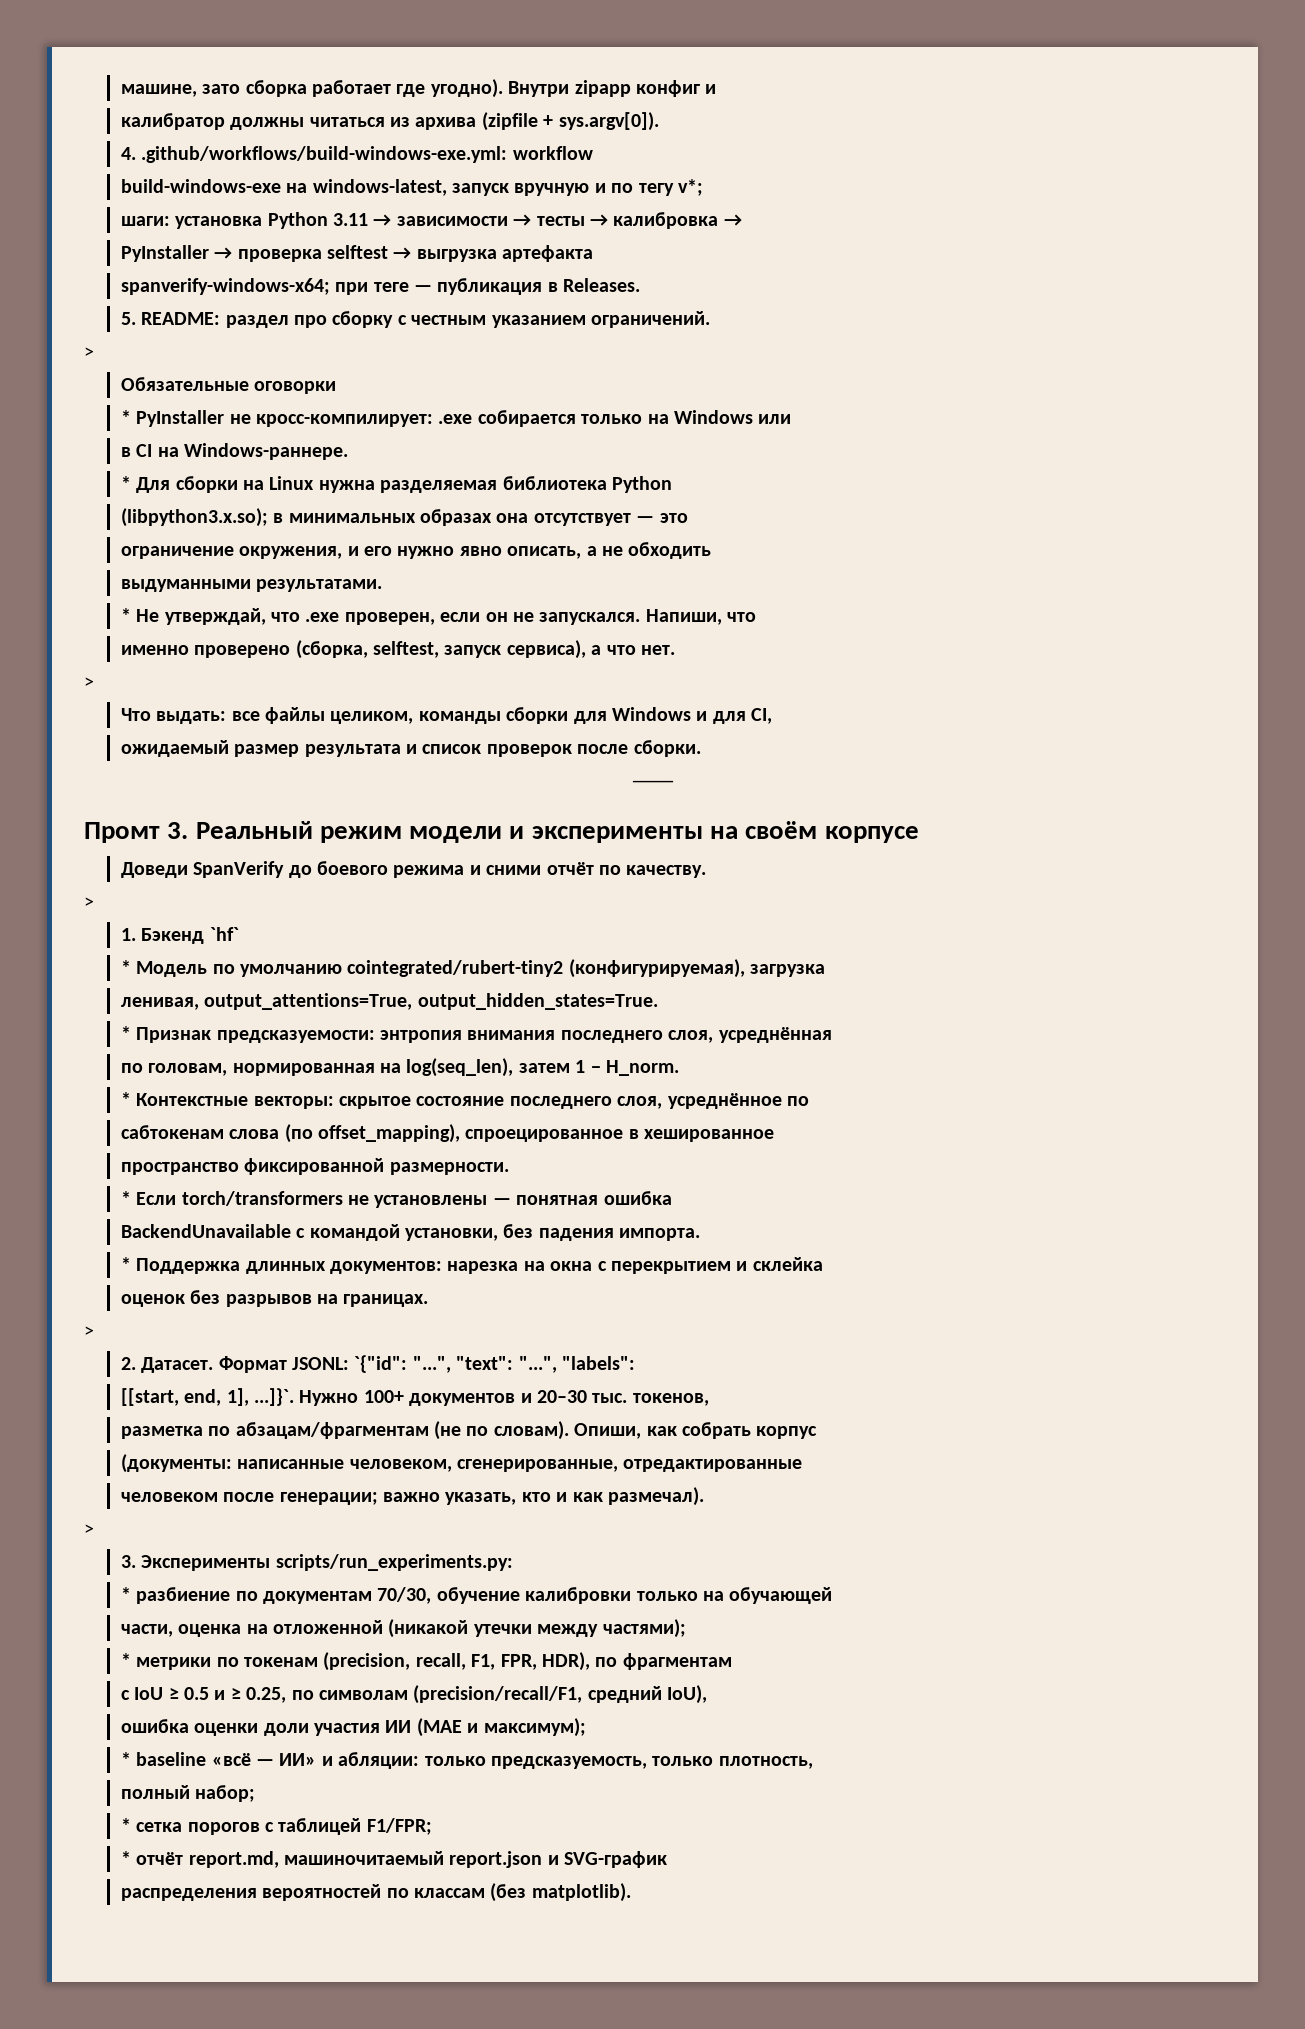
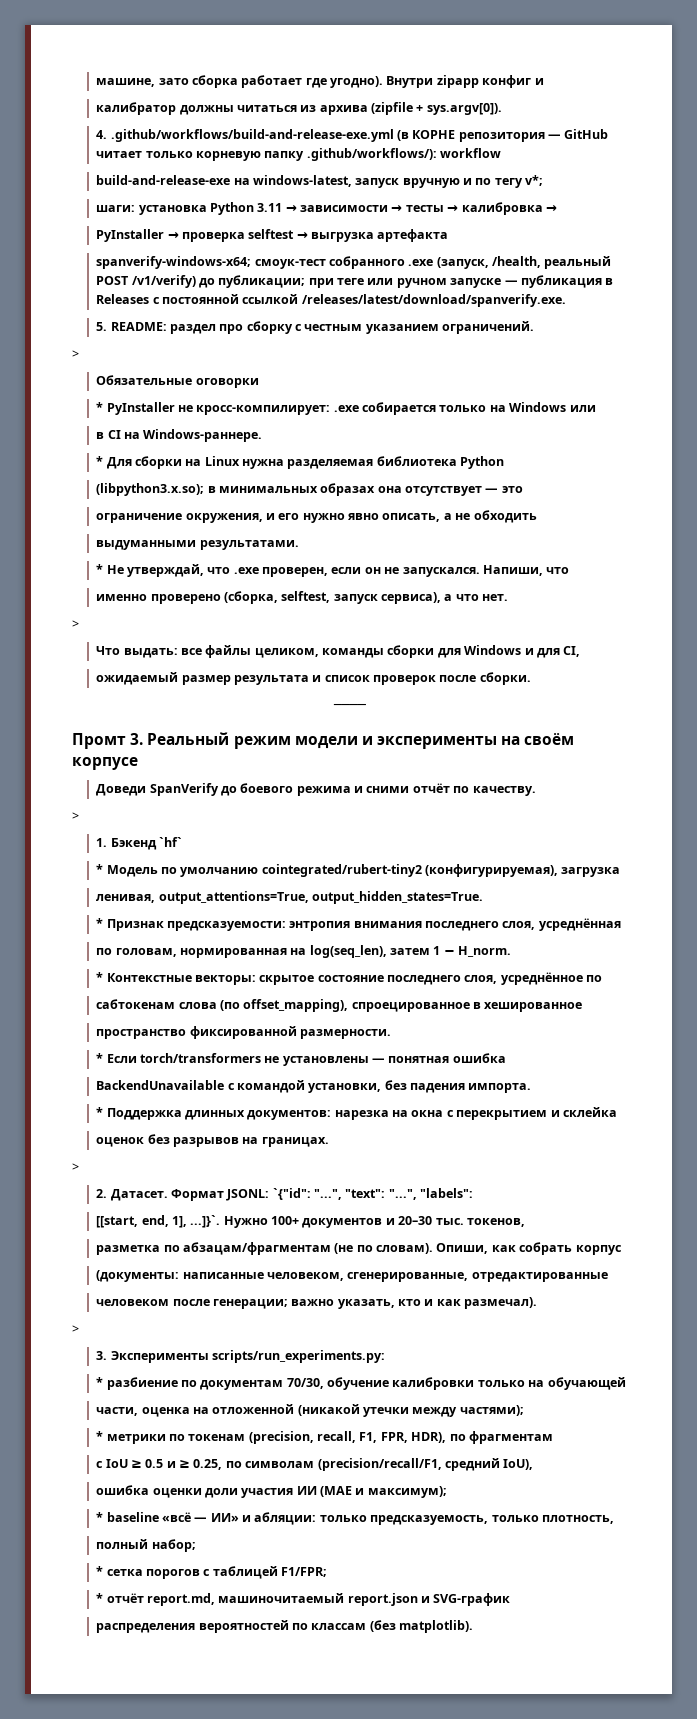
- 4. .github/workflows/build-windows-exe.yml: workflow
+ 4. .github/workflows/build-and-release-exe.yml (в КОРНЕ репозитория — GitHub читает только корневую папку .github/workflows/): workflow
- build-windows-exe на windows-latest, запуск вручную и по тегу v*;
+ build-and-release-exe на windows-latest, запуск вручную и по тегу v*;
- spanverify-windows-x64; при теге — публикация в Releases.
+ spanverify-windows-x64; смоук-тест собранного .exe (запуск, /health, реальный POST /v1/verify) до публикации; при теге или ручном запуске — публикация в Releases с постоянной ссылкой /releases/latest/download/spanverify.exe.

